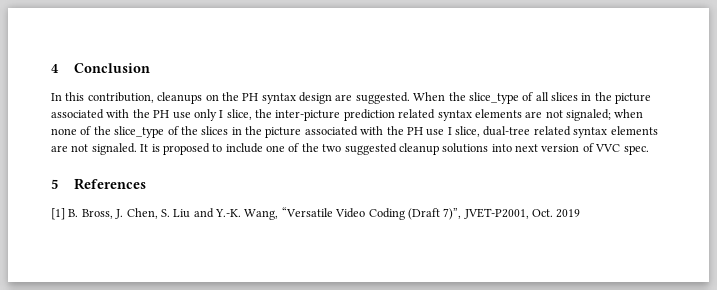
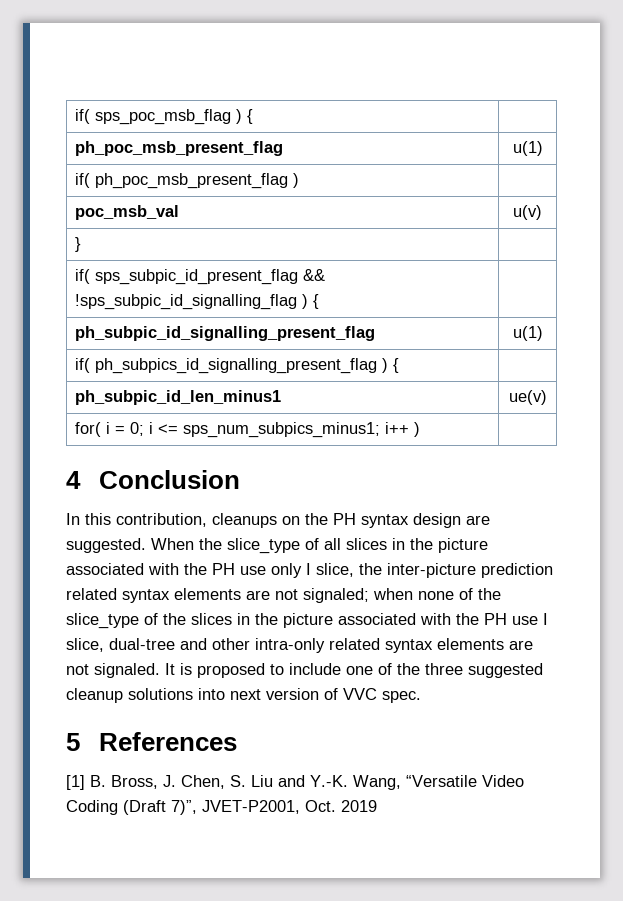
+ if( sps_poc_msb_flag ) { |
+ ph_poc_msb_present_flag | u(1)
+ if( ph_poc_msb_present_flag ) |
+ poc_msb_val | u(v)
+ } |
+ if( sps_subpic_id_present_flag && !sps_subpic_id_signalling_flag ) { |
+ ph_subpic_id_signalling_present_flag | u(1)
+ if( ph_subpics_id_signalling_present_flag ) { |
+ ph_subpic_id_len_minus1 | ue(v)
+ for( i = 0; i <= sps_num_subpics_minus1; i++ ) |
- When the slice_type of all slices in the picture associated with the PH use only I slice, the inter-picture prediction related syntax elements are not signaled; when none of the slice_type of the slices in the picture associated with the PH use I slice, dual-tree related syntax elements are not signaled.
+ When the slice_type of all slices in the picture associated with the PH use only I slice, the inter-picture prediction related syntax elements are not signaled; when none of the slice_type of the slices in the picture associated with the PH use I slice, dual-tree and other intra-only related syntax elements are not signaled.
- It is proposed to include one of the two suggested cleanup solutions into next version of VVC spec.
+ It is proposed to include one of the three suggested cleanup solutions into next version of VVC spec.

